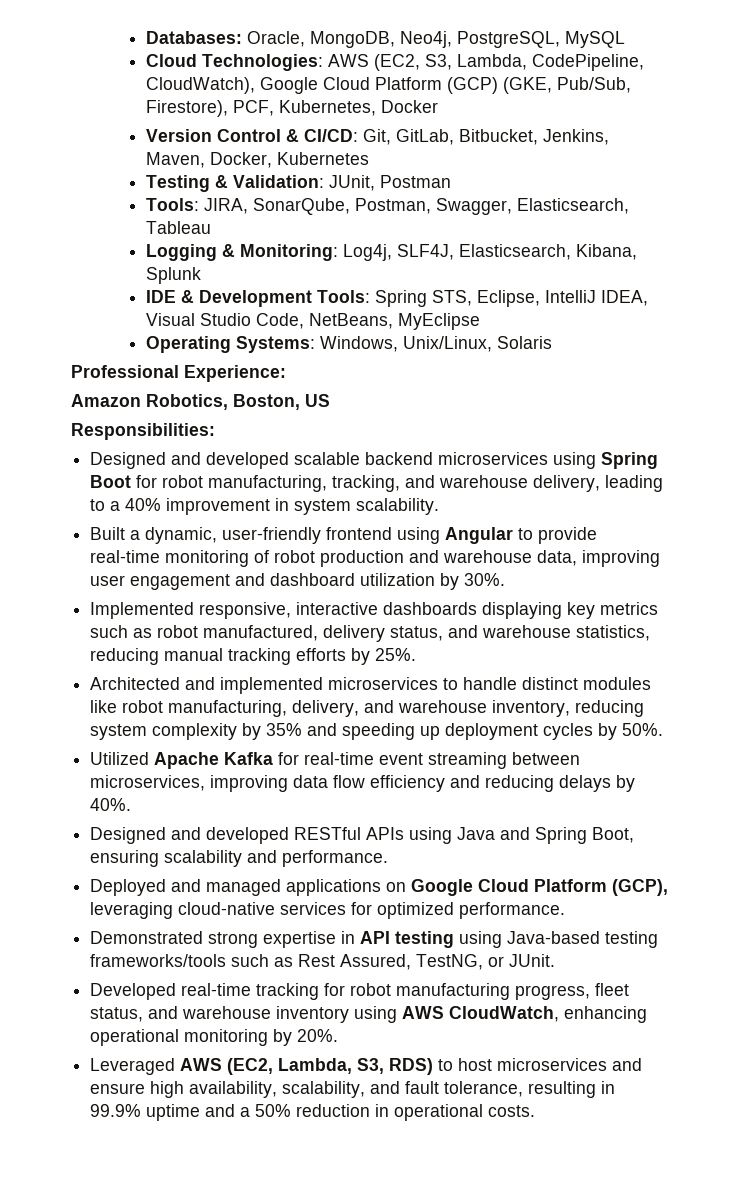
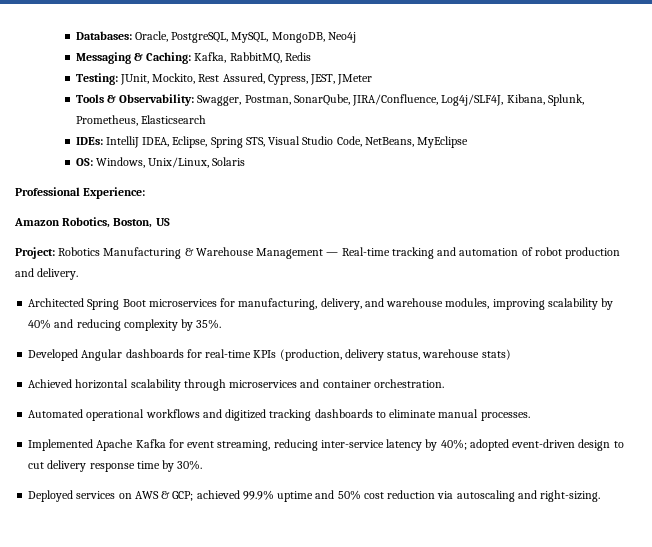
- Databases: Oracle, MongoDB, Neo4j, PostgreSQL, MySQL
- Cloud Technologies: AWS (EC2, S3, Lambda, CodePipeline, CloudWatch), Google Cloud Platform (GCP) (GKE, Pub/Sub, Firestore), PCF, Kubernetes, Docker
- Version Control & CI/CD: Git, GitLab, Bitbucket, Jenkins, Maven, Docker, Kubernetes
- Testing & Validation: JUnit, Postman
- Tools: JIRA, SonarQube, Postman, Swagger, Elasticsearch, Tableau
- Logging & Monitoring: Log4j, SLF4J, Elasticsearch, Kibana, Splunk
- IDE & Development Tools: Spring STS, Eclipse, IntelliJ IDEA, Visual Studio Code, NetBeans, MyEclipse
+ Databases: Oracle, PostgreSQL, MySQL, MongoDB, Neo4j
+ Messaging & Caching: Kafka, RabbitMQ, Redis
+ Testing: JUnit, Mockito, Rest Assured, Cypress, JEST, JMeter
+ Tools & Observability: Swagger, Postman, SonarQube, JIRA/Confluence, Log4j/SLF4J, Kibana, Splunk, Prometheus, Elasticsearch
+ IDEs: IntelliJ IDEA, Eclipse, Spring STS, Visual Studio Code, NetBeans, MyEclipse
- Operating Systems: Windows, Unix/Linux, Solaris
+ OS: Windows, Unix/Linux, Solaris
- Responsibilities:
- Designed and developed scalable backend microservices using Spring Boot for robot manufacturing, tracking, and warehouse delivery, leading to a 40% improvement in system scalability.
- Built a dynamic, user-friendly frontend using Angular to provide real-time monitoring of robot production and warehouse data, improving user engagement and dashboard utilization by 30%.
- Implemented responsive, interactive dashboards displaying key metrics such as robot manufactured, delivery status, and warehouse statistics, reducing manual tracking efforts by 25%.
- Architected and implemented microservices to handle distinct modules like robot manufacturing, delivery, and warehouse inventory, reducing system complexity by 35% and speeding up deployment cycles by 50%.
- Utilized Apache Kafka for real-time event streaming between microservices, improving data flow efficiency and reducing delays by 40%.
- Designed and developed RESTful APIs using Java and Spring Boot, ensuring scalability and performance.
- Deployed and managed applications on Google Cloud Platform (GCP), leveraging cloud-native services for optimized performance.
- Demonstrated strong expertise in API testing using Java-based testing frameworks/tools such as Rest Assured, TestNG, or JUnit.
- Developed real-time tracking for robot manufacturing progress, fleet status, and warehouse inventory using AWS CloudWatch, enhancing operational monitoring by 20%.
- Leveraged AWS (EC2, Lambda, S3, RDS) to host microservices and ensure high availability, scalability, and fault tolerance, resulting in 99.9% uptime and a 50% reduction in operational costs.
+ Project: Robotics Manufacturing & Warehouse Management — Real-time tracking and automation of robot production and delivery.
+ Architected Spring Boot microservices for manufacturing, delivery, and warehouse modules, improving scalability by 40% and reducing complexity by 35%.
+ Developed Angular dashboards for real-time KPIs (production, delivery status, warehouse stats)
+ Achieved horizontal scalability through microservices and container orchestration.
+ Automated operational workflows and digitized tracking dashboards to eliminate manual processes.
+ Implemented Apache Kafka for event streaming, reducing inter-service latency by 40%; adopted event-driven design to cut delivery response time by 30%.
+ Deployed services on AWS & GCP; achieved 99.9% uptime and 50% cost reduction via autoscaling and right-sizing.

